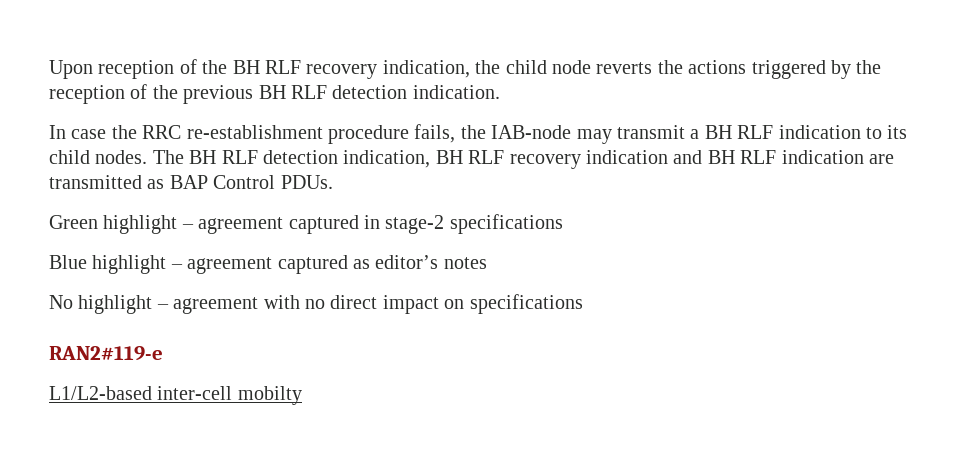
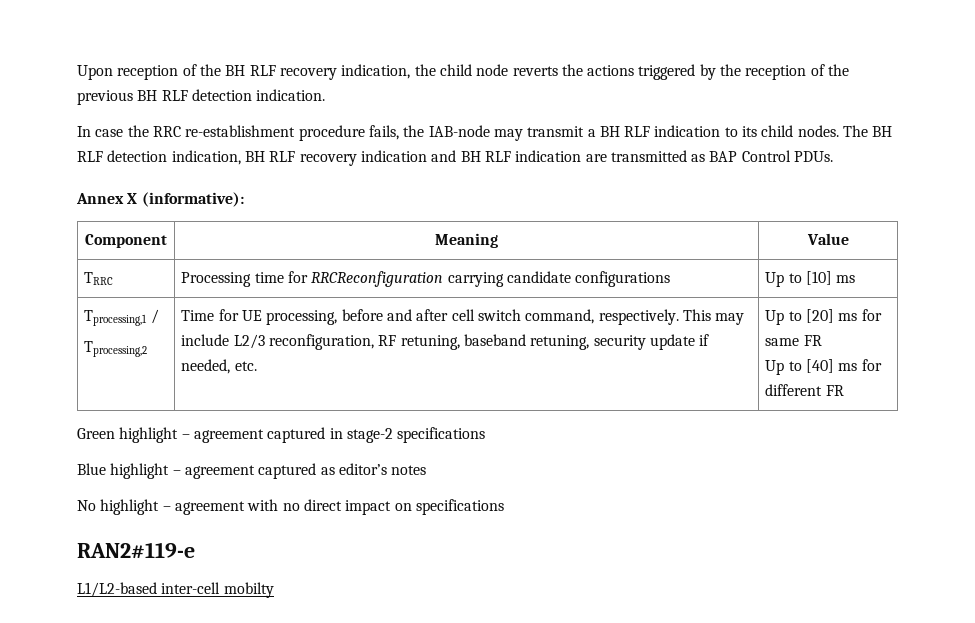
+ Annex X (informative):
+ Component | Meaning | Value
+ TRRC | Processing time for RRCReconfiguration carrying candidate configurations | Up to [10] ms
+ Tprocessing,1 /
+ Tprocessing,2 | Time for UE processing, before and after cell switch command, respectively. This may include L2/3 reconfiguration, RF retuning, baseband retuning, security update if needed, etc. | Up to [20] ms for same FR
+ Up to [40] ms for different FR

